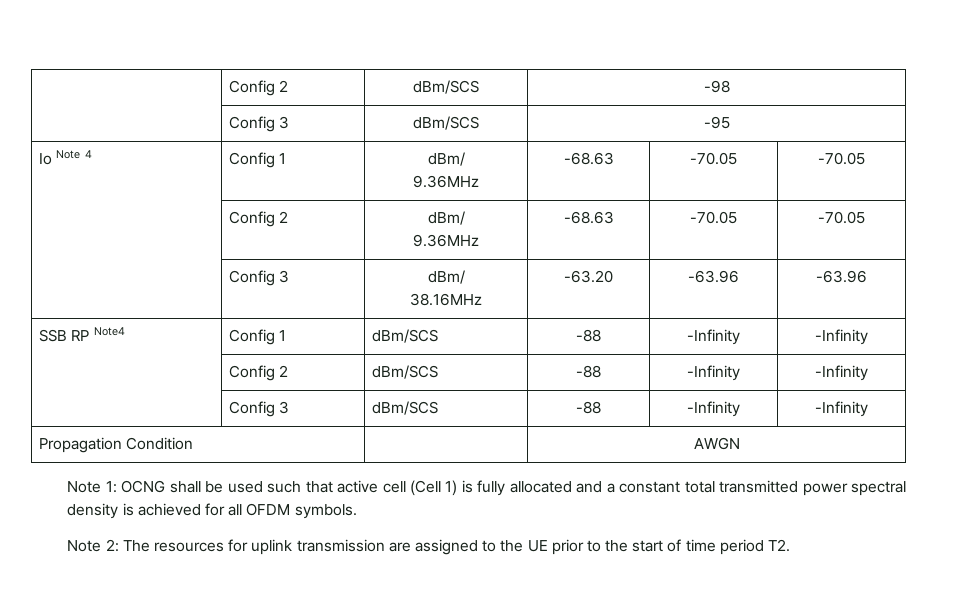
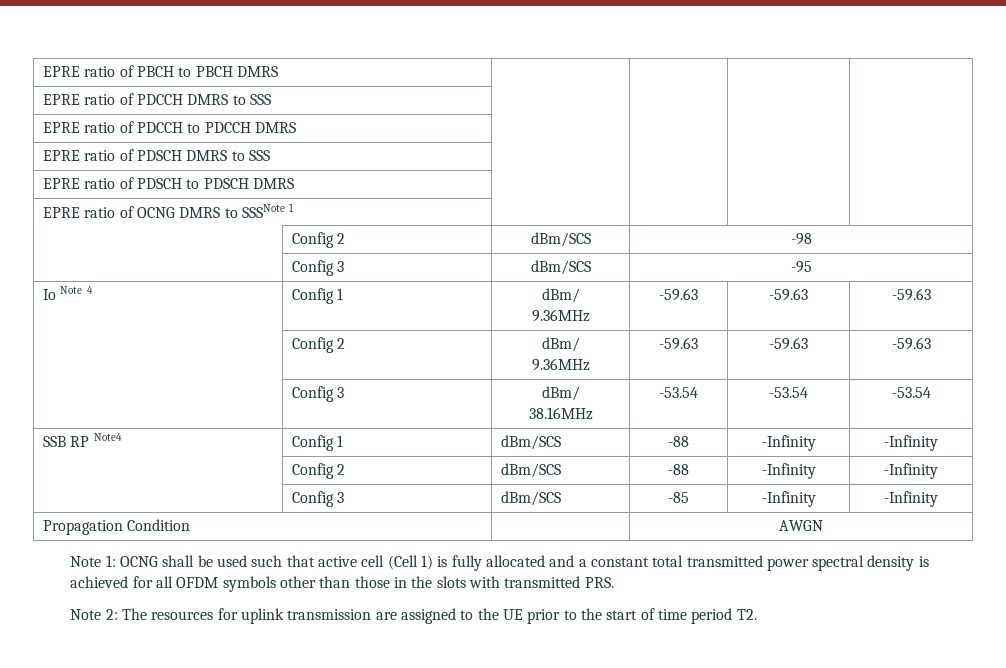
+ EPRE ratio of PBCH to PBCH DMRS | | | |
+ EPRE ratio of PDCCH DMRS to SSS | | | |
+ EPRE ratio of PDCCH to PDCCH DMRS | | | |
+ EPRE ratio of PDSCH DMRS to SSS | | | |
+ EPRE ratio of PDSCH to PDSCH DMRS | | | |
+ EPRE ratio of OCNG DMRS to SSSNote 1 | | | |
  Io Note 4 | Config 1 | dBm/
- 9.36MHz | -68.63 | -70.05 | -70.05
+ 9.36MHz | -59.63 | -59.63 | -59.63
  | Config 2 | dBm/
- 9.36MHz | -68.63 | -70.05 | -70.05
+ 9.36MHz | -59.63 | -59.63 | -59.63
  | Config 3 | dBm/
- 38.16MHz | -63.20 | -63.96 | -63.96
+ 38.16MHz | -53.54 | -53.54 | -53.54
- | Config 3 | dBm/SCS | -88 | -Infinity | -Infinity
+ | Config 3 | dBm/SCS | -85 | -Infinity | -Infinity
- Note 1: OCNG shall be used such that active cell (Cell 1) is fully allocated and a constant total transmitted power spectral density is achieved for all OFDM symbols.
+ Note 1: OCNG shall be used such that active cell (Cell 1) is fully allocated and a constant total transmitted power spectral density is achieved for all OFDM symbols other than those in the slots with transmitted PRS.

